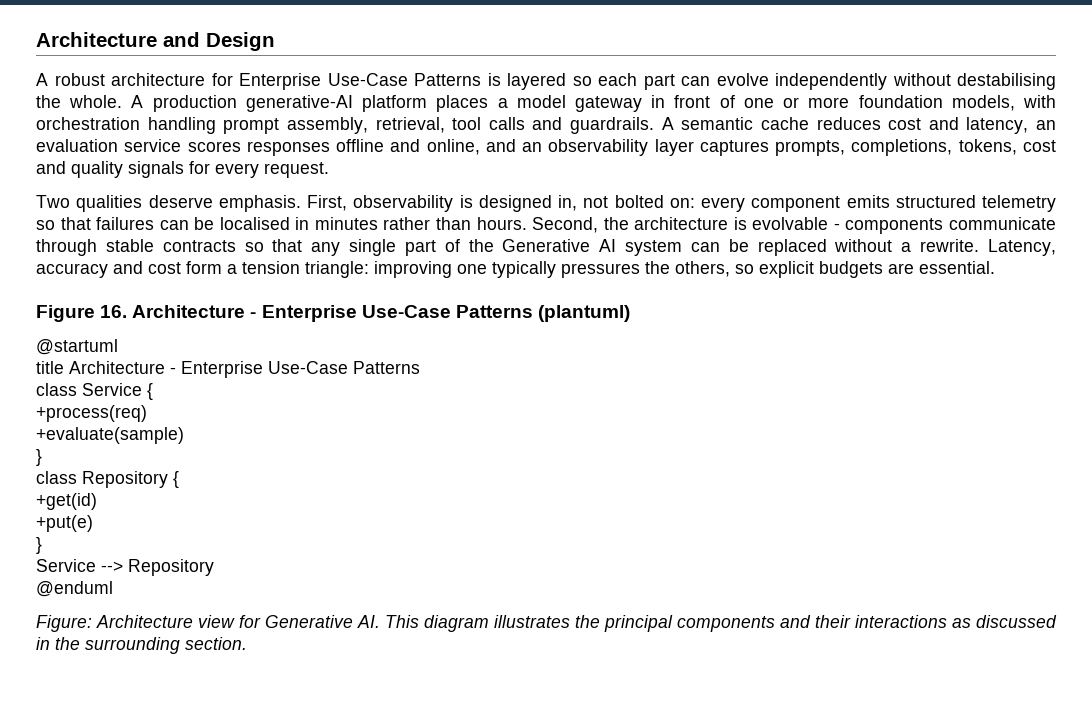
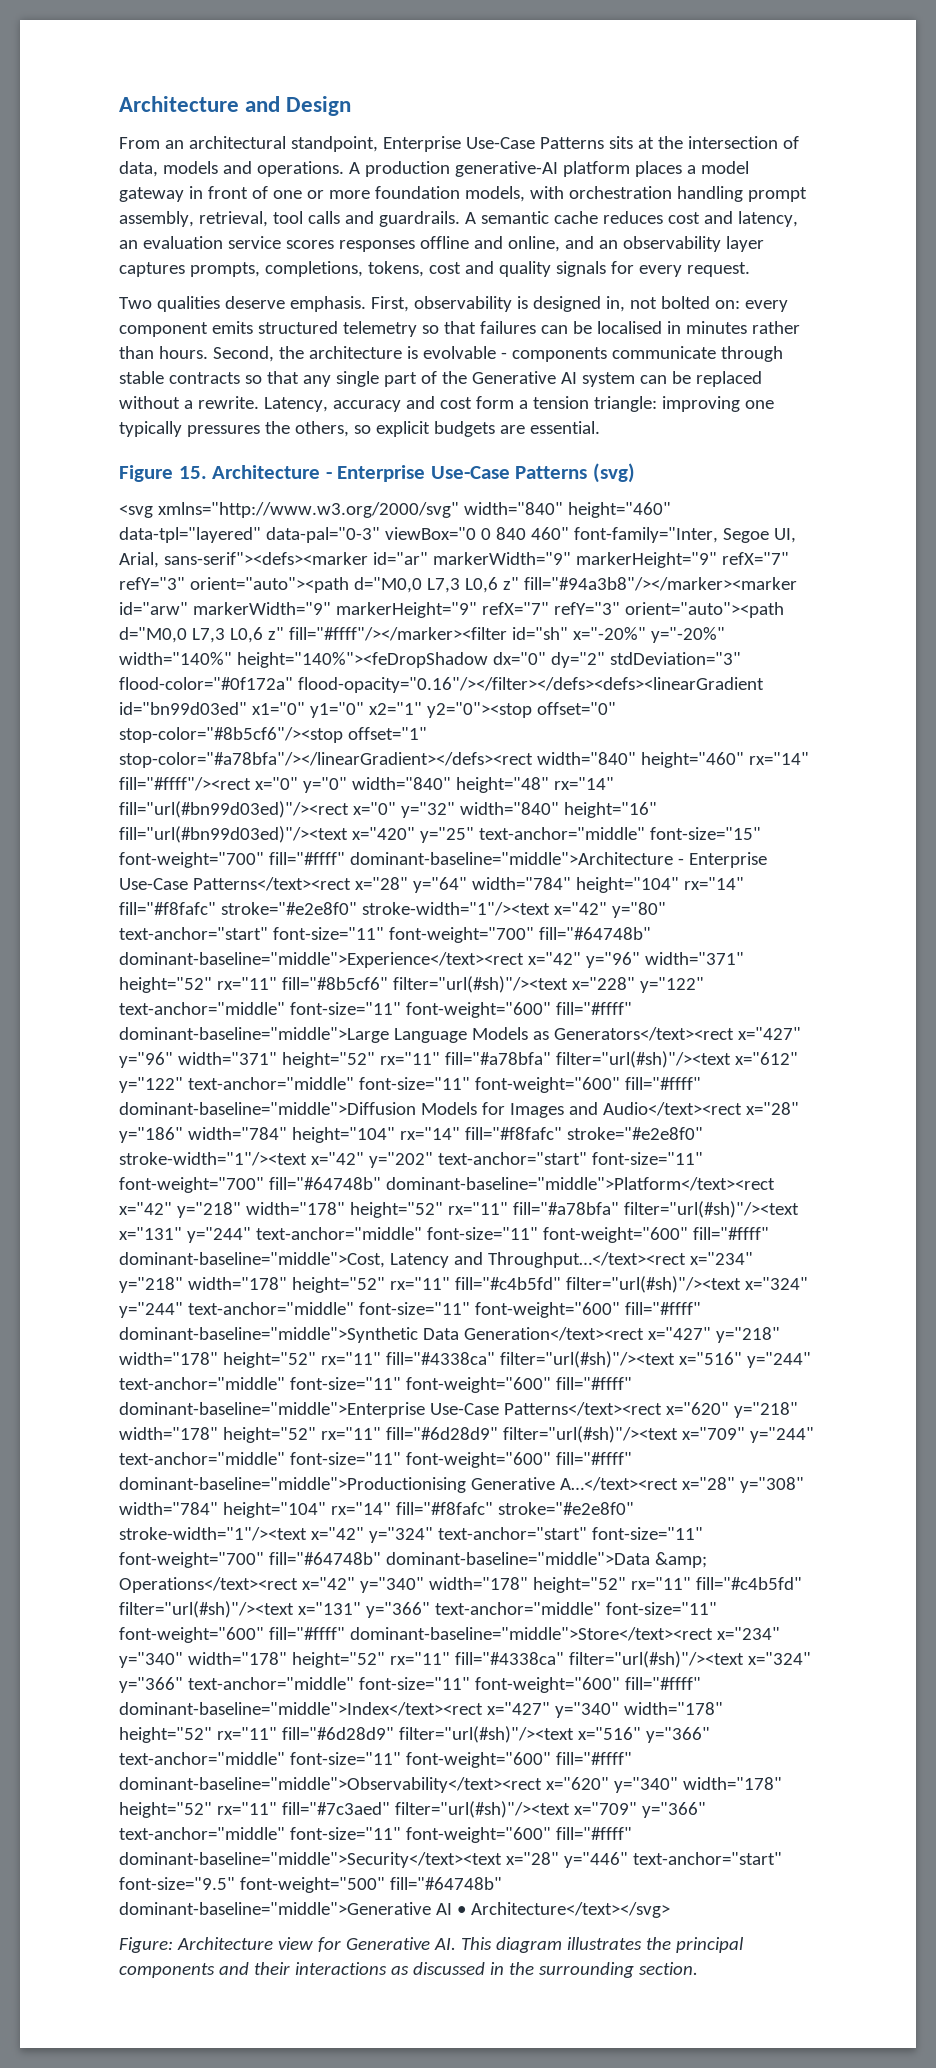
- A robust architecture for Enterprise Use-Case Patterns is layered so each part can evolve independently without destabilising the whole.
+ From an architectural standpoint, Enterprise Use-Case Patterns sits at the intersection of data, models and operations.
- Figure 16. Architecture - Enterprise Use-Case Patterns (plantuml)
- @startuml
- title Architecture - Enterprise Use-Case Patterns
- class Service {
- +process(req)
- +evaluate(sample)
- }
- class Repository {
- +get(id)
- +put(e)
- }
- Service --> Repository
- @enduml
+ Figure 15. Architecture - Enterprise Use-Case Patterns (svg)
+ <svg xmlns="http://www.w3.org/2000/svg" width="840" height="460" data-tpl="layered" data-pal="0-3" viewBox="0 0 840 460" font-family="Inter, Segoe UI, Arial, sans-serif"><defs><marker id="ar" markerWidth="9" markerHeight="9" refX="7" refY="3" orient="auto"><path d="M0,0 L7,3 L0,6 z" fill="#94a3b8"/></marker><marker id="arw" markerWidth="9" markerHeight="9" refX="7" refY="3" orient="auto"><path d="M0,0 L7,3 L0,6 z" fill="#ffff"/></marker><filter id="sh" x="-20%" y="-20%" width="140%" height="140%"><feDropShadow dx="0" dy="2" stdDeviation="3" flood-color="#0f172a" flood-opacity="0.16"/></filter></defs><defs><linearGradient id="bn99d03ed" x1="0" y1="0" x2="1" y2="0"><stop offset="0" stop-color="#8b5cf6"/><stop offset="1" stop-color="#a78bfa"/></linearGradient></defs><rect width="840" height="460" rx="14" fill="#ffff"/><rect x="0" y="0" width="840" height="48" rx="14" fill="url(#bn99d03ed)"/><rect x="0" y="32" width="840" height="16" fill="url(#bn99d03ed)"/><text x="420" y="25" text-anchor="middle" font-size="15" font-weight="700" fill="#ffff" dominant-baseline="middle">Architecture - Enterprise Use-Case Patterns</text><rect x="28" y="64" width="784" height="104" rx="14" fill="#f8fafc" stroke="#e2e8f0" stroke-width="1"/><text x="42" y="80" text-anchor="start" font-size="11" font-weight="700" fill="#64748b" dominant-baseline="middle">Experience</text><rect x="42" y="96" width="371" height="52" rx="11" fill="#8b5cf6" filter="url(#sh)"/><text x="228" y="122" text-anchor="middle" font-size="11" font-weight="600" fill="#ffff" dominant-baseline="middle">Large Language Models as Generators</text><rect x="427" y="96" width="371" height="52" rx="11" fill="#a78bfa" filter="url(#sh)"/><text x="612" y="122" text-anchor="middle" font-size="11" font-weight="600" fill="#ffff" dominant-baseline="middle">Diffusion Models for Images and Audio</text><rect x="28" y="186" width="784" height="104" rx="14" fill="#f8fafc" stroke="#e2e8f0" stroke-width="1"/><text x="42" y="202" text-anchor="start" font-size="11" font-weight="700" fill="#64748b" dominant-baseline="middle">Platform</text><rect x="42" y="218" width="178" height="52" rx="11" fill="#a78bfa" filter="url(#sh)"/><text x="131" y="244" text-anchor="middle" font-size="11" font-weight="600" fill="#ffff" dominant-baseline="middle">Cost, Latency and Throughput…</text><rect x="234" y="218" width="178" height="52" rx="11" fill="#c4b5fd" filter="url(#sh)"/><text x="324" y="244" text-anchor="middle" font-size="11" font-weight="600" fill="#ffff" dominant-baseline="middle">Synthetic Data Generation</text><rect x="427" y="218" width="178" height="52" rx="11" fill="#4338ca" filter="url(#sh)"/><text x="516" y="244" text-anchor="middle" font-size="11" font-weight="600" fill="#ffff" dominant-baseline="middle">Enterprise Use-Case Patterns</text><rect x="620" y="218" width="178" height="52" rx="11" fill="#6d28d9" filter="url(#sh)"/><text x="709" y="244" text-anchor="middle" font-size="11" font-weight="600" fill="#ffff" dominant-baseline="middle">Productionising Generative A…</text><rect x="28" y="308" width="784" height="104" rx="14" fill="#f8fafc" stroke="#e2e8f0" stroke-width="1"/><text x="42" y="324" text-anchor="start" font-size="11" font-weight="700" fill="#64748b" dominant-baseline="middle">Data &amp; Operations</text><rect x="42" y="340" width="178" height="52" rx="11" fill="#c4b5fd" filter="url(#sh)"/><text x="131" y="366" text-anchor="middle" font-size="11" font-weight="600" fill="#ffff" dominant-baseline="middle">Store</text><rect x="234" y="340" width="178" height="52" rx="11" fill="#4338ca" filter="url(#sh)"/><text x="324" y="366" text-anchor="middle" font-size="11" font-weight="600" fill="#ffff" dominant-baseline="middle">Index</text><rect x="427" y="340" width="178" height="52" rx="11" fill="#6d28d9" filter="url(#sh)"/><text x="516" y="366" text-anchor="middle" font-size="11" font-weight="600" fill="#ffff" dominant-baseline="middle">Observability</text><rect x="620" y="340" width="178" height="52" rx="11" fill="#7c3aed" filter="url(#sh)"/><text x="709" y="366" text-anchor="middle" font-size="11" font-weight="600" fill="#ffff" dominant-baseline="middle">Security</text><text x="28" y="446" text-anchor="start" font-size="9.5" font-weight="500" fill="#64748b" dominant-baseline="middle">Generative AI • Architecture</text></svg>

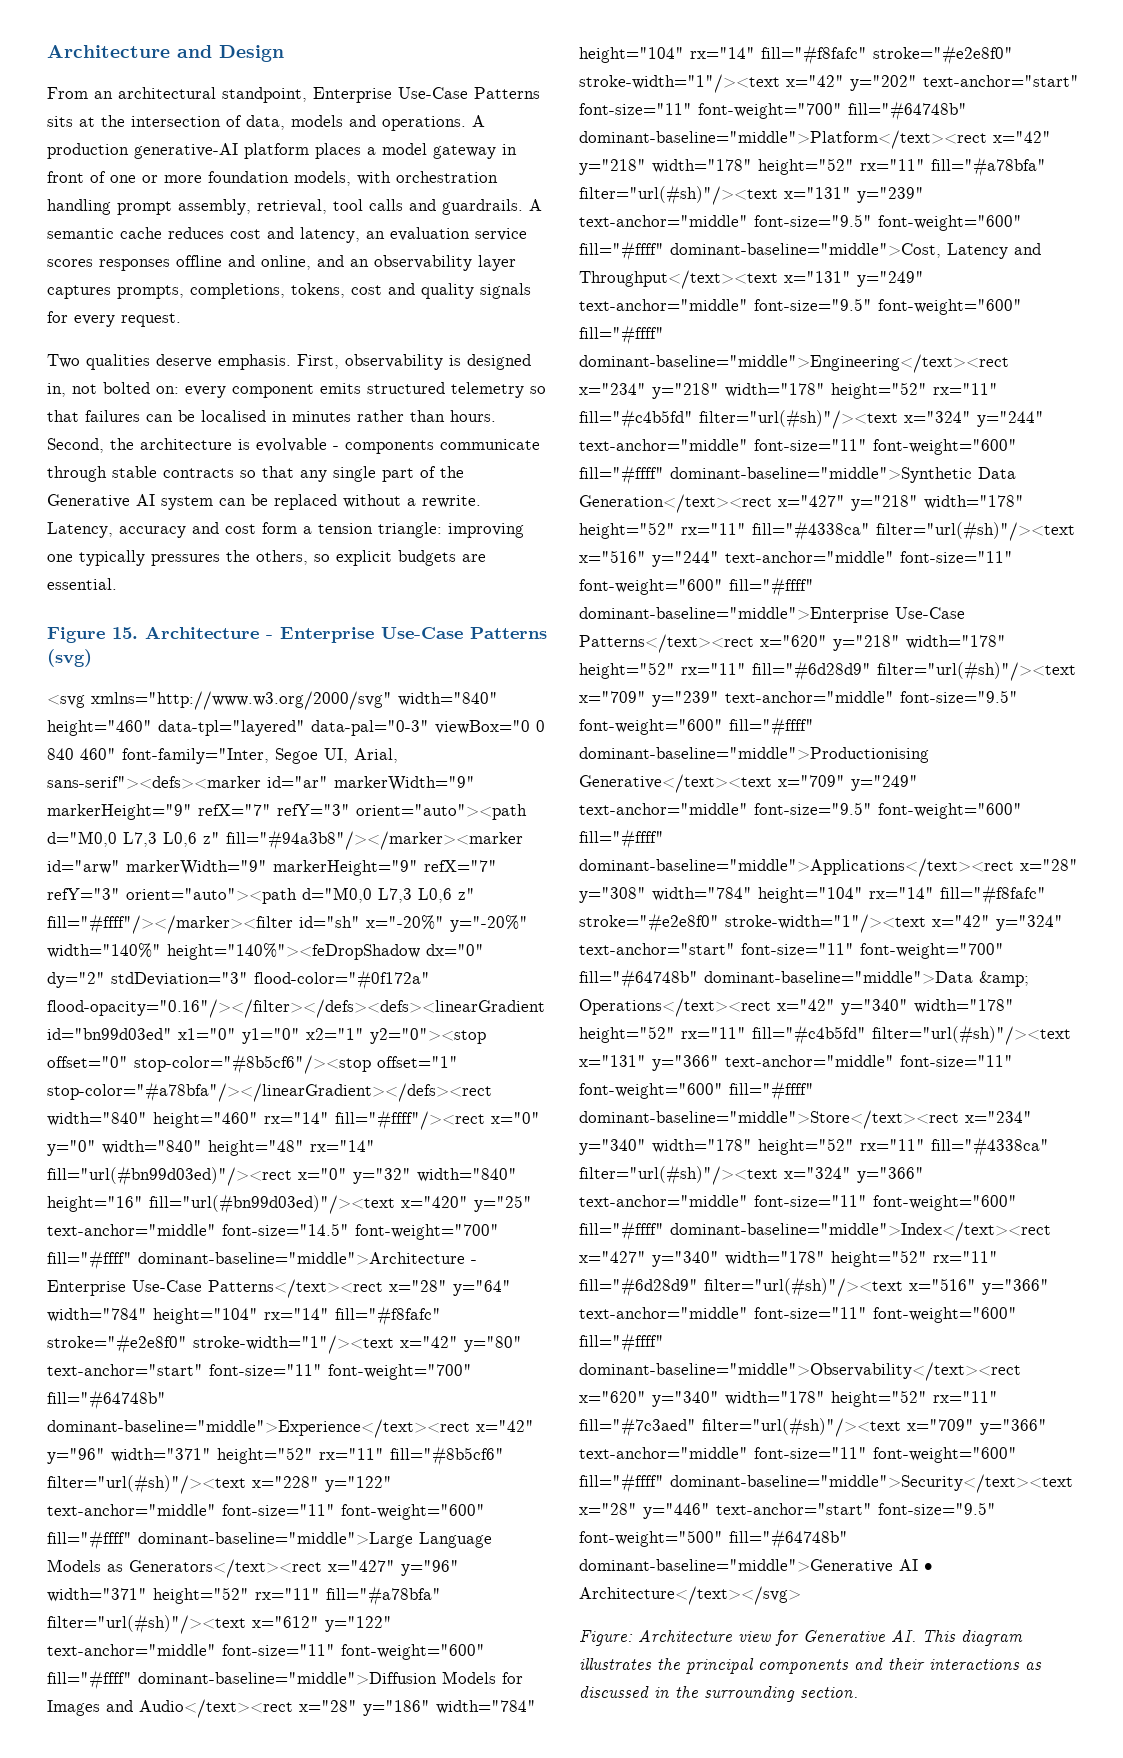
- <svg xmlns="http://www.w3.org/2000/svg" width="840" height="460" data-tpl="layered" data-pal="0-3" viewBox="0 0 840 460" font-family="Inter, Segoe UI, Arial, sans-serif"><defs><marker id="ar" markerWidth="9" markerHeight="9" refX="7" refY="3" orient="auto"><path d="M0,0 L7,3 L0,6 z" fill="#94a3b8"/></marker><marker id="arw" markerWidth="9" markerHeight="9" refX="7" refY="3" orient="auto"><path d="M0,0 L7,3 L0,6 z" fill="#ffff"/></marker><filter id="sh" x="-20%" y="-20%" width="140%" height="140%"><feDropShadow dx="0" dy="2" stdDeviation="3" flood-color="#0f172a" flood-opacity="0.16"/></filter></defs><defs><linearGradient id="bn99d03ed" x1="0" y1="0" x2="1" y2="0"><stop offset="0" stop-color="#8b5cf6"/><stop offset="1" stop-color="#a78bfa"/></linearGradient></defs><rect width="840" height="460" rx="14" fill="#ffff"/><rect x="0" y="0" width="840" height="48" rx="14" fill="url(#bn99d03ed)"/><rect x="0" y="32" width="840" height="16" fill="url(#bn99d03ed)"/><text x="420" y="25" text-anchor="middle" font-size="15" font-weight="700" fill="#ffff" dominant-baseline="middle">Architecture - Enterprise Use-Case Patterns</text><rect x="28" y="64" width="784" height="104" rx="14" fill="#f8fafc" stroke="#e2e8f0" stroke-width="1"/><text x="42" y="80" text-anchor="start" font-size="11" font-weight="700" fill="#64748b" dominant-baseline="middle">Experience</text><rect x="42" y="96" width="371" height="52" rx="11" fill="#8b5cf6" filter="url(#sh)"/><text x="228" y="122" text-anchor="middle" font-size="11" font-weight="600" fill="#ffff" dominant-baseline="middle">Large Language Models as Generators</text><rect x="427" y="96" width="371" height="52" rx="11" fill="#a78bfa" filter="url(#sh)"/><text x="612" y="122" text-anchor="middle" font-size="11" font-weight="600" fill="#ffff" dominant-baseline="middle">Diffusion Models for Images and Audio</text><rect x="28" y="186" width="784" height="104" rx="14" fill="#f8fafc" stroke="#e2e8f0" stroke-width="1"/><text x="42" y="202" text-anchor="start" font-size="11" font-weight="700" fill="#64748b" dominant-baseline="middle">Platform</text><rect x="42" y="218" width="178" height="52" rx="11" fill="#a78bfa" filter="url(#sh)"/><text x="131" y="244" text-anchor="middle" font-size="11" font-weight="600" fill="#ffff" dominant-baseline="middle">Cost, Latency and Throughput…</text><rect x="234" y="218" width="178" height="52" rx="11" fill="#c4b5fd" filter="url(#sh)"/><text x="324" y="244" text-anchor="middle" font-size="11" font-weight="600" fill="#ffff" dominant-baseline="middle">Synthetic Data Generation</text><rect x="427" y="218" width="178" height="52" rx="11" fill="#4338ca" filter="url(#sh)"/><text x="516" y="244" text-anchor="middle" font-size="11" font-weight="600" fill="#ffff" dominant-baseline="middle">Enterprise Use-Case Patterns</text><rect x="620" y="218" width="178" height="52" rx="11" fill="#6d28d9" filter="url(#sh)"/><text x="709" y="244" text-anchor="middle" font-size="11" font-weight="600" fill="#ffff" dominant-baseline="middle">Productionising Generative A…</text><rect x="28" y="308" width="784" height="104" rx="14" fill="#f8fafc" stroke="#e2e8f0" stroke-width="1"/><text x="42" y="324" text-anchor="start" font-size="11" font-weight="700" fill="#64748b" dominant-baseline="middle">Data &amp;
+ <svg xmlns="http://www.w3.org/2000/svg" width="840" height="460" data-tpl="layered" data-pal="0-3" viewBox="0 0 840 460" font-family="Inter, Segoe UI, Arial, sans-serif"><defs><marker id="ar" markerWidth="9" markerHeight="9" refX="7" refY="3" orient="auto"><path d="M0,0 L7,3 L0,6 z" fill="#94a3b8"/></marker><marker id="arw" markerWidth="9" markerHeight="9" refX="7" refY="3" orient="auto"><path d="M0,0 L7,3 L0,6 z" fill="#ffff"/></marker><filter id="sh" x="-20%" y="-20%" width="140%" height="140%"><feDropShadow dx="0" dy="2" stdDeviation="3" flood-color="#0f172a" flood-opacity="0.16"/></filter></defs><defs><linearGradient id="bn99d03ed" x1="0" y1="0" x2="1" y2="0"><stop offset="0" stop-color="#8b5cf6"/><stop offset="1" stop-color="#a78bfa"/></linearGradient></defs><rect width="840" height="460" rx="14" fill="#ffff"/><rect x="0" y="0" width="840" height="48" rx="14" fill="url(#bn99d03ed)"/><rect x="0" y="32" width="840" height="16" fill="url(#bn99d03ed)"/><text x="420" y="25" text-anchor="middle" font-size="14.5" font-weight="700" fill="#ffff" dominant-baseline="middle">Architecture - Enterprise Use-Case Patterns</text><rect x="28" y="64" width="784" height="104" rx="14" fill="#f8fafc" stroke="#e2e8f0" stroke-width="1"/><text x="42" y="80" text-anchor="start" font-size="11" font-weight="700" fill="#64748b" dominant-baseline="middle">Experience</text><rect x="42" y="96" width="371" height="52" rx="11" fill="#8b5cf6" filter="url(#sh)"/><text x="228" y="122" text-anchor="middle" font-size="11" font-weight="600" fill="#ffff" dominant-baseline="middle">Large Language Models as Generators</text><rect x="427" y="96" width="371" height="52" rx="11" fill="#a78bfa" filter="url(#sh)"/><text x="612" y="122" text-anchor="middle" font-size="11" font-weight="600" fill="#ffff" dominant-baseline="middle">Diffusion Models for Images and Audio</text><rect x="28" y="186" width="784" height="104" rx="14" fill="#f8fafc" stroke="#e2e8f0" stroke-width="1"/><text x="42" y="202" text-anchor="start" font-size="11" font-weight="700" fill="#64748b" dominant-baseline="middle">Platform</text><rect x="42" y="218" width="178" height="52" rx="11" fill="#a78bfa" filter="url(#sh)"/><text x="131" y="239" text-anchor="middle" font-size="9.5" font-weight="600" fill="#ffff" dominant-baseline="middle">Cost, Latency and Throughput</text><text x="131" y="249" text-anchor="middle" font-size="9.5" font-weight="600" fill="#ffff" dominant-baseline="middle">Engineering</text><rect x="234" y="218" width="178" height="52" rx="11" fill="#c4b5fd" filter="url(#sh)"/><text x="324" y="244" text-anchor="middle" font-size="11" font-weight="600" fill="#ffff" dominant-baseline="middle">Synthetic Data Generation</text><rect x="427" y="218" width="178" height="52" rx="11" fill="#4338ca" filter="url(#sh)"/><text x="516" y="244" text-anchor="middle" font-size="11" font-weight="600" fill="#ffff" dominant-baseline="middle">Enterprise Use-Case Patterns</text><rect x="620" y="218" width="178" height="52" rx="11" fill="#6d28d9" filter="url(#sh)"/><text x="709" y="239" text-anchor="middle" font-size="9.5" font-weight="600" fill="#ffff" dominant-baseline="middle">Productionising Generative</text><text x="709" y="249" text-anchor="middle" font-size="9.5" font-weight="600" fill="#ffff" dominant-baseline="middle">Applications</text><rect x="28" y="308" width="784" height="104" rx="14" fill="#f8fafc" stroke="#e2e8f0" stroke-width="1"/><text x="42" y="324" text-anchor="start" font-size="11" font-weight="700" fill="#64748b" dominant-baseline="middle">Data &amp;

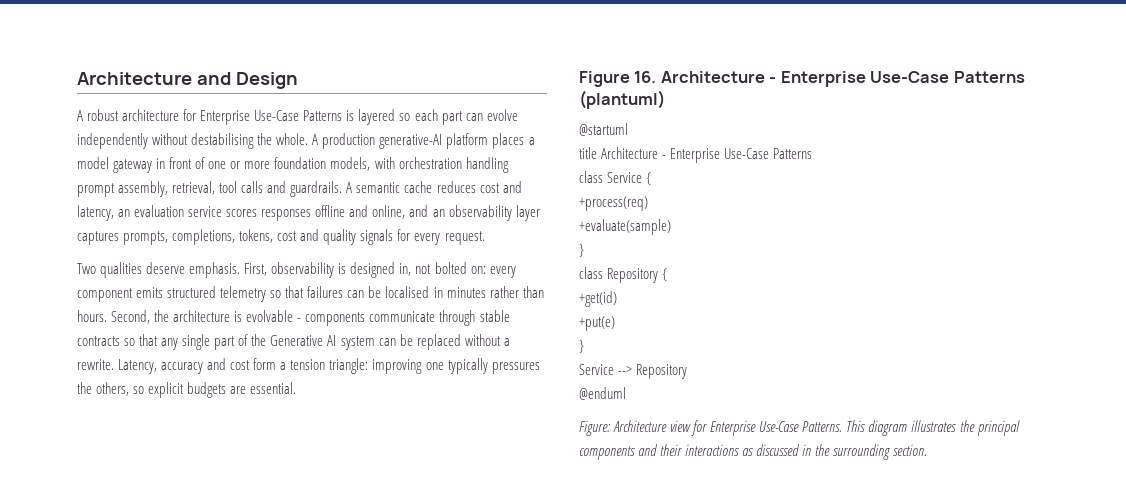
- From an architectural standpoint, Enterprise Use-Case Patterns sits at the intersection of data, models and operations.
+ A robust architecture for Enterprise Use-Case Patterns is layered so each part can evolve independently without destabilising the whole.
- Figure 15. Architecture - Enterprise Use-Case Patterns (svg)
- <svg xmlns="http://www.w3.org/2000/svg" width="840" height="460" data-tpl="layered" data-pal="0-3" viewBox="0 0 840 460" font-family="Inter, Segoe UI, Arial, sans-serif"><defs><marker id="ar" markerWidth="9" markerHeight="9" refX="7" refY="3" orient="auto"><path d="M0,0 L7,3 L0,6 z" fill="#94a3b8"/></marker><marker id="arw" markerWidth="9" markerHeight="9" refX="7" refY="3" orient="auto"><path d="M0,0 L7,3 L0,6 z" fill="#ffff"/></marker><filter id="sh" x="-20%" y="-20%" width="140%" height="140%"><feDropShadow dx="0" dy="2" stdDeviation="3" flood-color="#0f172a" flood-opacity="0.16"/></filter></defs><defs><linearGradient id="bn99d03ed" x1="0" y1="0" x2="1" y2="0"><stop offset="0" stop-color="#8b5cf6"/><stop offset="1" stop-color="#a78bfa"/></linearGradient></defs><rect width="840" height="460" rx="14" fill="#ffff"/><rect x="0" y="0" width="840" height="48" rx="14" fill="url(#bn99d03ed)"/><rect x="0" y="32" width="840" height="16" fill="url(#bn99d03ed)"/><text x="420" y="25" text-anchor="middle" font-size="14.5" font-weight="700" fill="#ffff" dominant-baseline="middle">Architecture - Enterprise Use-Case Patterns</text><rect x="28" y="64" width="784" height="104" rx="14" fill="#f8fafc" stroke="#e2e8f0" stroke-width="1"/><text x="42" y="80" text-anchor="start" font-size="11" font-weight="700" fill="#64748b" dominant-baseline="middle">Experience</text><rect x="42" y="96" width="371" height="52" rx="11" fill="#8b5cf6" filter="url(#sh)"/><text x="228" y="122" text-anchor="middle" font-size="11" font-weight="600" fill="#ffff" dominant-baseline="middle">Large Language Models as Generators</text><rect x="427" y="96" width="371" height="52" rx="11" fill="#a78bfa" filter="url(#sh)"/><text x="612" y="122" text-anchor="middle" font-size="11" font-weight="600" fill="#ffff" dominant-baseline="middle">Diffusion Models for Images and Audio</text><rect x="28" y="186" width="784" height="104" rx="14" fill="#f8fafc" stroke="#e2e8f0" stroke-width="1"/><text x="42" y="202" text-anchor="start" font-size="11" font-weight="700" fill="#64748b" dominant-baseline="middle">Platform</text><rect x="42" y="218" width="178" height="52" rx="11" fill="#a78bfa" filter="url(#sh)"/><text x="131" y="239" text-anchor="middle" font-size="9.5" font-weight="600" fill="#ffff" dominant-baseline="middle">Cost, Latency and Throughput</text><text x="131" y="249" text-anchor="middle" font-size="9.5" font-weight="600" fill="#ffff" dominant-baseline="middle">Engineering</text><rect x="234" y="218" width="178" height="52" rx="11" fill="#c4b5fd" filter="url(#sh)"/><text x="324" y="244" text-anchor="middle" font-size="11" font-weight="600" fill="#ffff" dominant-baseline="middle">Synthetic Data Generation</text><rect x="427" y="218" width="178" height="52" rx="11" fill="#4338ca" filter="url(#sh)"/><text x="516" y="244" text-anchor="middle" font-size="11" font-weight="600" fill="#ffff" dominant-baseline="middle">Enterprise Use-Case Patterns</text><rect x="620" y="218" width="178" height="52" rx="11" fill="#6d28d9" filter="url(#sh)"/><text x="709" y="239" text-anchor="middle" font-size="9.5" font-weight="600" fill="#ffff" dominant-baseline="middle">Productionising Generative</text><text x="709" y="249" text-anchor="middle" font-size="9.5" font-weight="600" fill="#ffff" dominant-baseline="middle">Applications</text><rect x="28" y="308" width="784" height="104" rx="14" fill="#f8fafc" stroke="#e2e8f0" stroke-width="1"/><text x="42" y="324" text-anchor="start" font-size="11" font-weight="700" fill="#64748b" dominant-baseline="middle">Data &amp; Operations</text><rect x="42" y="340" width="178" height="52" rx="11" fill="#c4b5fd" filter="url(#sh)"/><text x="131" y="366" text-anchor="middle" font-size="11" font-weight="600" fill="#ffff" dominant-baseline="middle">Store</text><rect x="234" y="340" width="178" height="52" rx="11" fill="#4338ca" filter="url(#sh)"/><text x="324" y="366" text-anchor="middle" font-size="11" font-weight="600" fill="#ffff" dominant-baseline="middle">Index</text><rect x="427" y="340" width="178" height="52" rx="11" fill="#6d28d9" filter="url(#sh)"/><text x="516" y="366" text-anchor="middle" font-size="11" font-weight="600" fill="#ffff" dominant-baseline="middle">Observability</text><rect x="620" y="340" width="178" height="52" rx="11" fill="#7c3aed" filter="url(#sh)"/><text x="709" y="366" text-anchor="middle" font-size="11" font-weight="600" fill="#ffff" dominant-baseline="middle">Security</text><text x="28" y="446" text-anchor="start" font-size="9.5" font-weight="500" fill="#64748b" dominant-baseline="middle">Generative AI • Architecture</text></svg>
+ Figure 16. Architecture - Enterprise Use-Case Patterns (plantuml)
+ @startuml
+ title Architecture - Enterprise Use-Case Patterns
+ class Service {
+ +process(req)
+ +evaluate(sample)
+ }
+ class Repository {
+ +get(id)
+ +put(e)
+ }
+ Service --> Repository
+ @enduml
- Figure: Architecture view for Generative AI. This diagram illustrates the principal components and their interactions as discussed in the surrounding section.
+ Figure: Architecture view for Enterprise Use-Case Patterns. This diagram illustrates the principal components and their interactions as discussed in the surrounding section.

